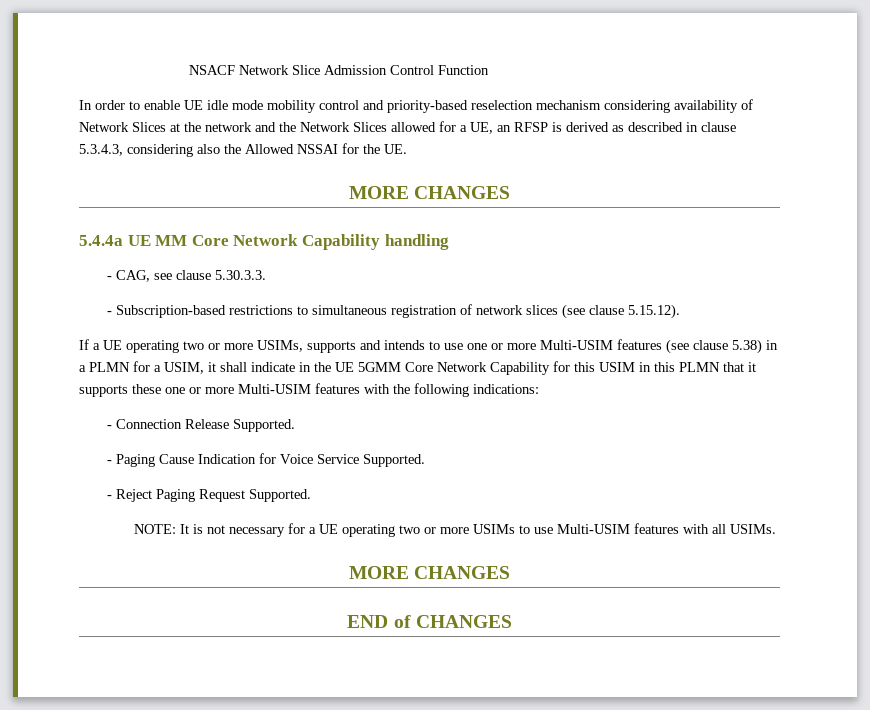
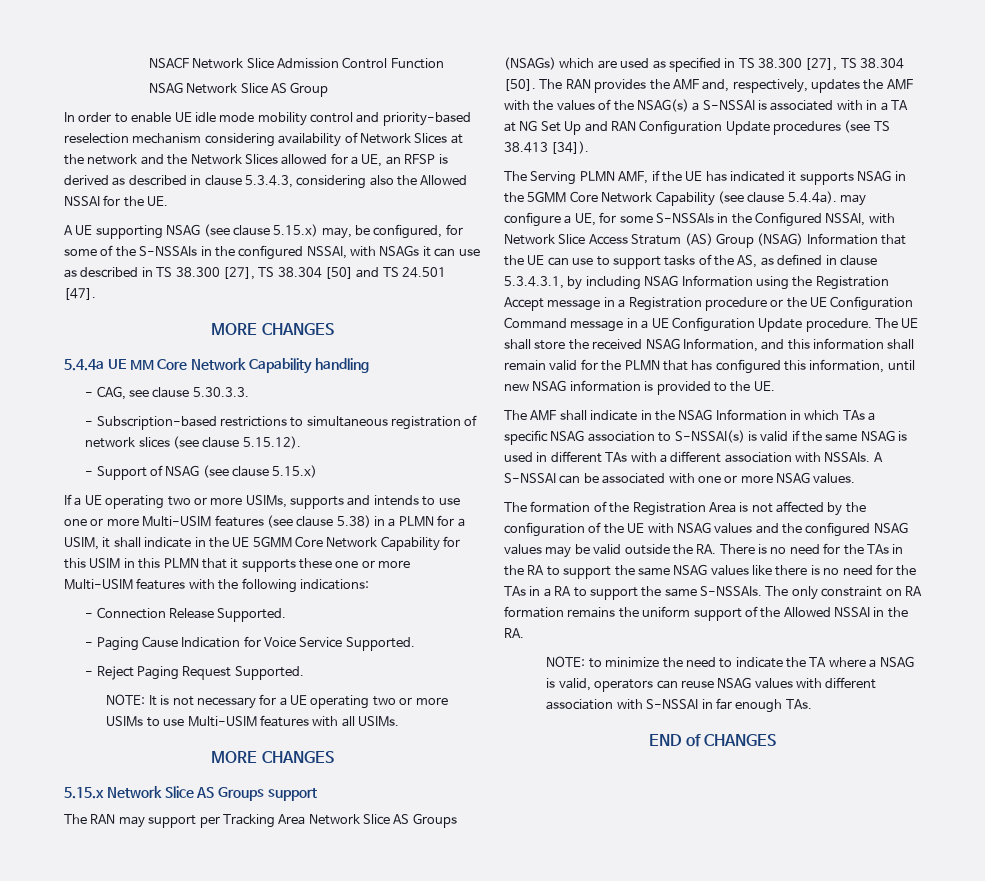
+ NSAG Network Slice AS Group
+ A UE supporting NSAG (see clause 5.15.x) may, be configured, for some of the S-NSSAIs in the configured NSSAI, with NSAGs it can use as described in TS 38.300 [27], TS 38.304 [50] and TS 24.501 [47].
+ - Support of NSAG (see clause 5.15.x)
+ 5.15.x Network Slice AS Groups support
+ The RAN may support per Tracking Area Network Slice AS Groups (NSAGs) which are used as specified in TS 38.300 [27], TS 38.304 [50]. The RAN provides the AMF and, respectively, updates the AMF with the values of the NSAG(s) a S-NSSAI is associated with in a TA at NG Set Up and RAN Configuration Update procedures (see TS 38.413 [34]).
+ The Serving PLMN AMF, if the UE has indicated it supports NSAG in the 5GMM Core Network Capability (see clause 5.4.4a). may configure a UE, for some S-NSSAIs in the Configured NSSAI, with Network Slice Access Stratum (AS) Group (NSAG) Information that the UE can use to support tasks of the AS, as defined in clause 5.3.4.3.1, by including NSAG Information using the Registration Accept message in a Registration procedure or the UE Configuration Command message in a UE Configuration Update procedure. The UE shall store the received NSAG Information, and this information shall remain valid for the PLMN that has configured this information, until new NSAG information is provided to the UE.
+ The AMF shall indicate in the NSAG Information in which TAs a specific NSAG association to S-NSSAI(s) is valid if the same NSAG is used in different TAs with a different association with NSSAIs. A S-NSSAI can be associated with one or more NSAG values.
+ The formation of the Registration Area is not affected by the configuration of the UE with NSAG values and the configured NSAG values may be valid outside the RA. There is no need for the TAs in the RA to support the same NSAG values like there is no need for the TAs in a RA to support the same S-NSSAIs. The only constraint on RA formation remains the uniform support of the Allowed NSSAI in the RA.
+ NOTE: to minimize the need to indicate the TA where a NSAG is valid, operators can reuse NSAG values with different association with S-NSSAI in far enough TAs.

